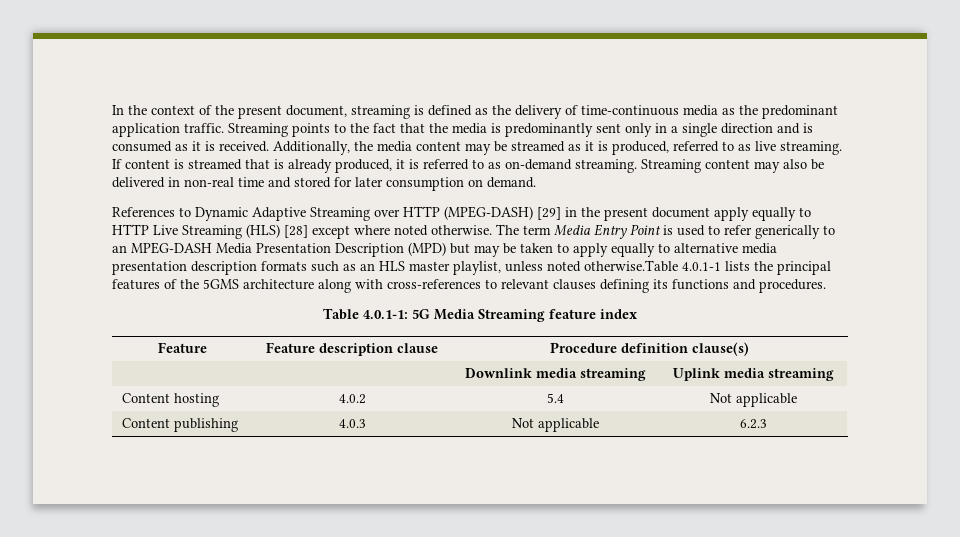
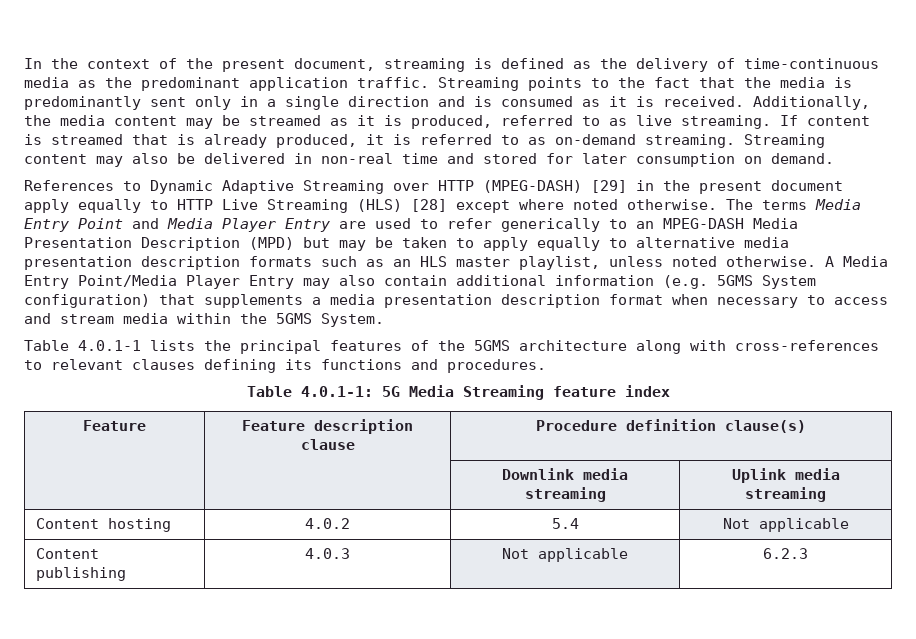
- The term Media Entry Point is used to refer generically to an MPEG-DASH Media Presentation Description (MPD) but may be taken to apply equally to alternative media presentation description formats such as an HLS master playlist, unless noted otherwise.Table 4.0.1-1 lists the principal features of the 5GMS architecture along with cross-references to relevant clauses defining its functions and procedures.
+ The terms Media Entry Point and Media Player Entry are used to refer generically to an MPEG-DASH Media Presentation Description (MPD) but may be taken to apply equally to alternative media presentation description formats such as an HLS master playlist, unless noted otherwise. A Media Entry Point/Media Player Entry may also contain additional information (e.g. 5GMS System configuration) that supplements a media presentation description format when necessary to access and stream media within the 5GMS System.
+ Table 4.0.1-1 lists the principal features of the 5GMS architecture along with cross-references to relevant clauses defining its functions and procedures.

